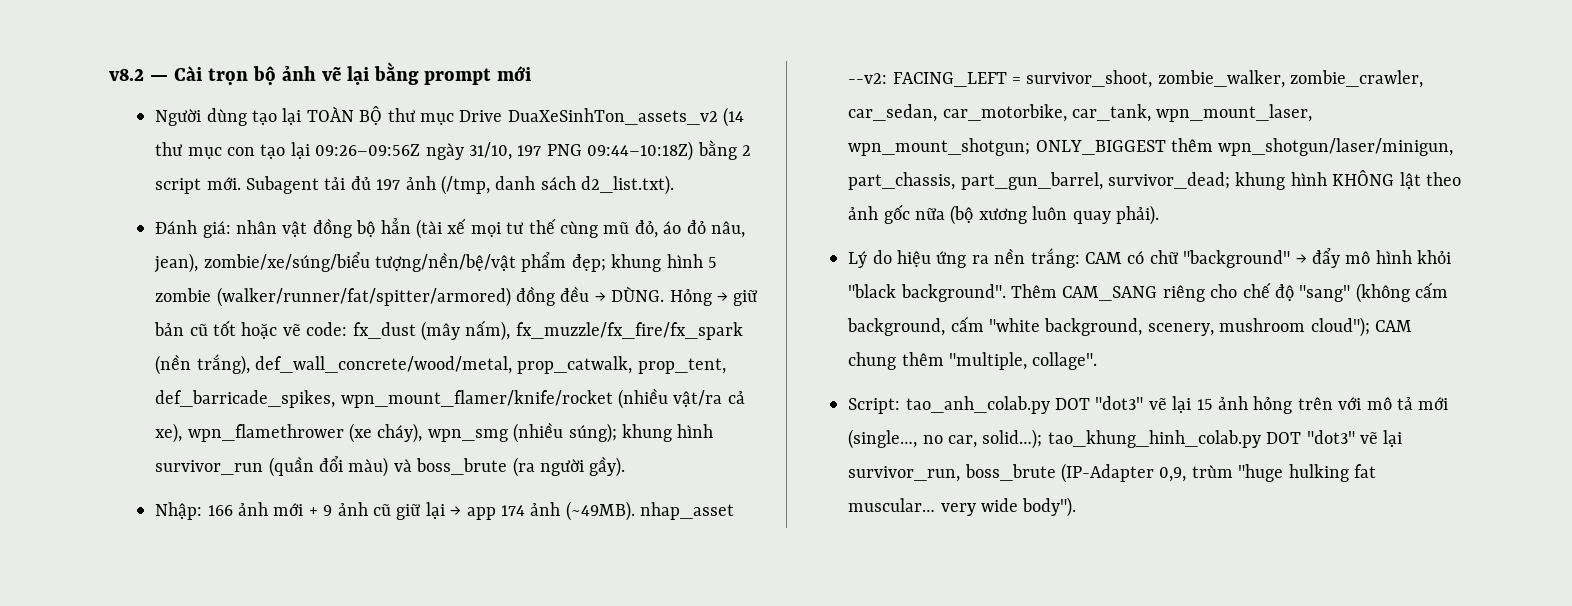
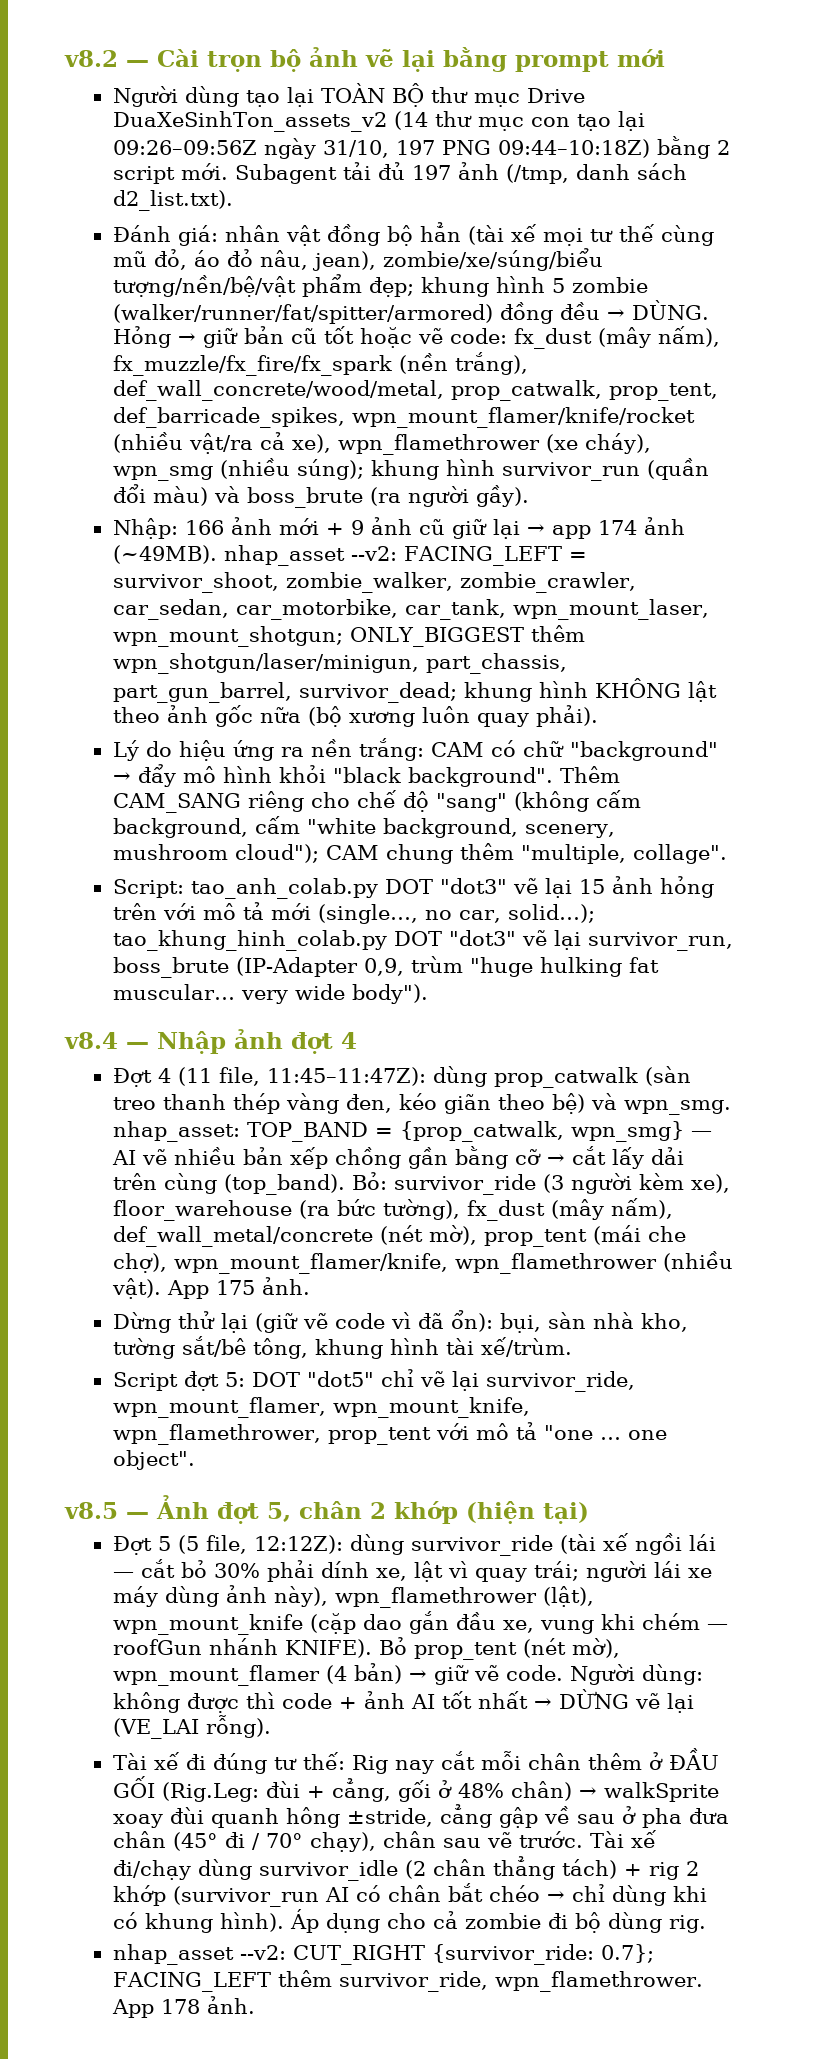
+ v8.4 — Nhập ảnh đợt 4
+ Đợt 4 (11 file, 11:45–11:47Z): dùng prop_catwalk (sàn treo thanh thép vàng đen, kéo giãn theo bệ) và wpn_smg. nhap_asset: TOP_BAND = {prop_catwalk, wpn_smg} — AI vẽ nhiều bản xếp chồng gần bằng cỡ → cắt lấy dải trên cùng (top_band). Bỏ: survivor_ride (3 người kèm xe), floor_warehouse (ra bức tường), fx_dust (mây nấm), def_wall_metal/concrete (nét mờ), prop_tent (mái che chợ), wpn_mount_flamer/knife, wpn_flamethrower (nhiều vật). App 175 ảnh.
+ Dừng thử lại (giữ vẽ code vì đã ổn): bụi, sàn nhà kho, tường sắt/bê tông, khung hình tài xế/trùm.
+ Script đợt 5: DOT "dot5" chỉ vẽ lại survivor_ride, wpn_mount_flamer, wpn_mount_knife, wpn_flamethrower, prop_tent với mô tả "one … one object".
+ v8.5 — Ảnh đợt 5, chân 2 khớp (hiện tại)
+ Đợt 5 (5 file, 12:12Z): dùng survivor_ride (tài xế ngồi lái — cắt bỏ 30% phải dính xe, lật vì quay trái; người lái xe máy dùng ảnh này), wpn_flamethrower (lật), wpn_mount_knife (cặp dao gắn đầu xe, vung khi chém — roofGun nhánh KNIFE). Bỏ prop_tent (nét mờ), wpn_mount_flamer (4 bản) → giữ vẽ code. Người dùng: không được thì code + ảnh AI tốt nhất → DỪNG vẽ lại (VE_LAI rỗng).
+ Tài xế đi đúng tư thế: Rig nay cắt mỗi chân thêm ở ĐẦU GỐI (Rig.Leg: đùi + cẳng, gối ở 48% chân) → walkSprite xoay đùi quanh hông ±stride, cẳng gập về sau ở pha đưa chân (45° đi / 70° chạy), chân sau vẽ trước. Tài xế đi/chạy dùng survivor_idle (2 chân thẳng tách) + rig 2 khớp (survivor_run AI có chân bắt chéo → chỉ dùng khi có khung hình). Áp dụng cho cả zombie đi bộ dùng rig.
+ nhap_asset --v2: CUT_RIGHT {survivor_ride: 0.7}; FACING_LEFT thêm survivor_ride, wpn_flamethrower. App 178 ảnh.

